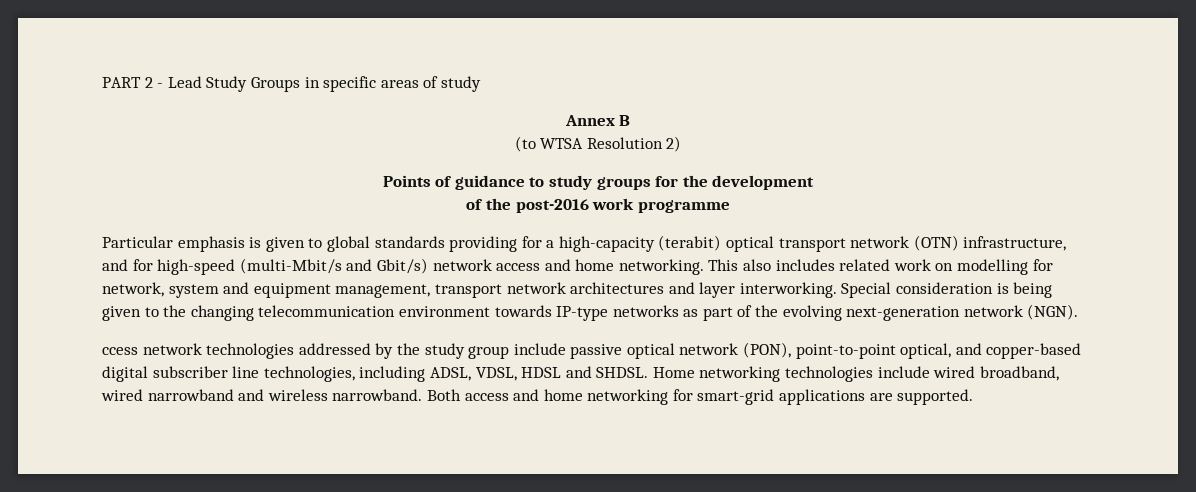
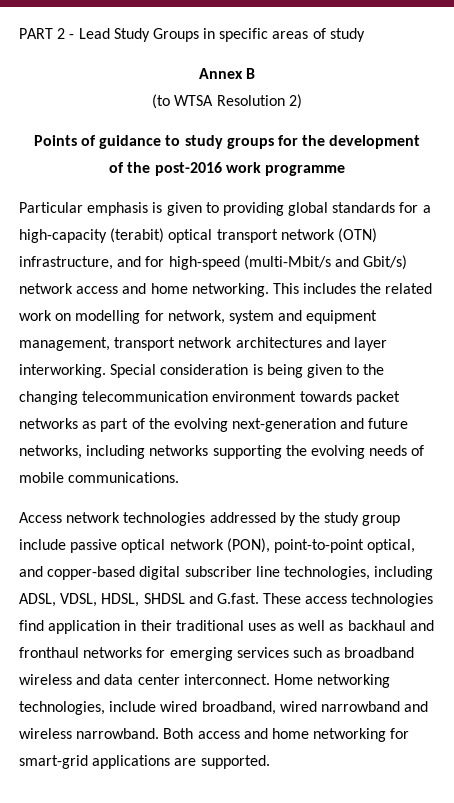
- Particular emphasis is given to global standards providing for a high-capacity (terabit) optical transport network (OTN) infrastructure, and for high-speed (multi-Mbit/s and Gbit/s) network access and home networking.
+ Particular emphasis is given to providing global standards for a high-capacity (terabit) optical transport network (OTN) infrastructure, and for high-speed (multi-Mbit/s and Gbit/s) network access and home networking.
- This also includes related work on modelling for network, system and equipment management, transport network architectures and layer interworking.
+ This includes the related work on modelling for network, system and equipment management, transport network architectures and layer interworking.
- Special consideration is being given to the changing telecommunication environment towards IP-type networks as part of the evolving next-generation network (NGN).
- ccess network technologies addressed by the study group include passive optical network (PON), point-to-point optical, and copper-based digital subscriber line technologies, including ADSL, VDSL, HDSL and SHDSL.
+ Special consideration is being given to the changing telecommunication environment towards packet networks as part of the evolving next-generation and future networks, including networks supporting the evolving needs of mobile communications.
+ Access network technologies addressed by the study group include passive optical network (PON), point-to-point optical, and copper-based digital subscriber line technologies, including ADSL, VDSL, HDSL, SHDSL and G.fast. These access technologies find application in their traditional uses as well as backhaul and fronthaul networks for emerging services such as broadband wireless and data center interconnect.
- Home networking technologies include wired broadband, wired narrowband and wireless narrowband.
+ Home networking technologies, include wired broadband, wired narrowband and wireless narrowband.

